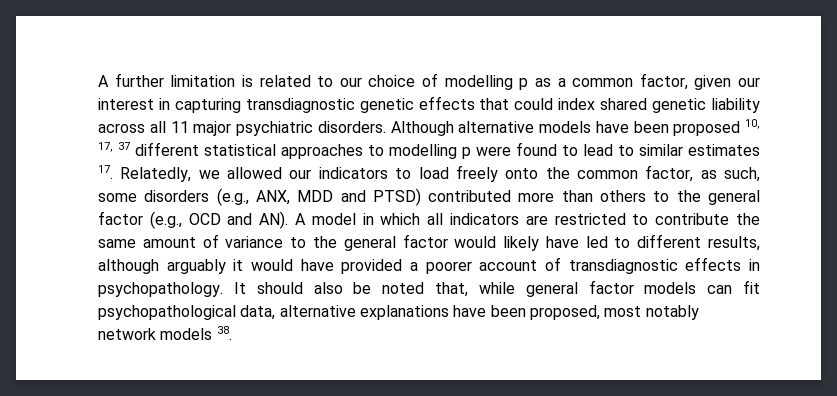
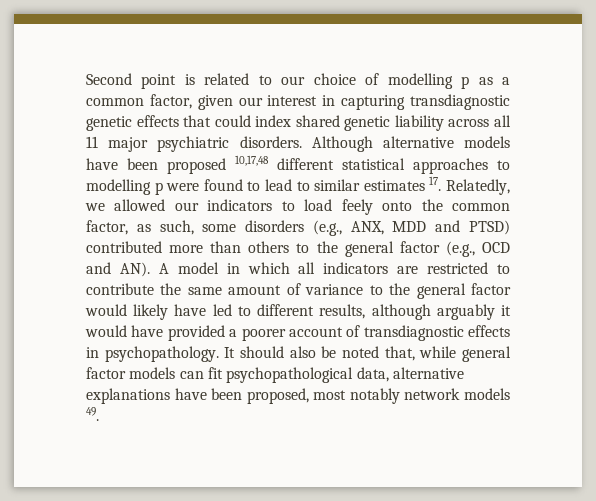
- A further limitation is related to our choice of modelling p as a common factor, given our interest in capturing transdiagnostic genetic effects that could index shared genetic liability across all 11 major psychiatric disorders.
+ Second point is related to our choice of modelling p as a common factor, given our interest in capturing transdiagnostic genetic effects that could index shared genetic liability across all 11 major psychiatric disorders.
- Although alternative models have been proposed 10, 17, 37 different statistical approaches to modelling p were found to lead to similar estimates 17. Relatedly, we allowed our indicators to load freely onto the common factor, as such, some disorders (e.g., ANX, MDD and PTSD) contributed more than others to the general factor (e.g., OCD and AN). A model in which all indicators are restricted to contribute the same amount of variance to the general factor would likely have led to different results, although arguably it would have provided a poorer account of transdiagnostic effects in psychopathology.
+ Although alternative models have been proposed 10,17,48 different statistical approaches to modelling p were found to lead to similar estimates 17. Relatedly, we allowed our indicators to load feely onto the common factor, as such, some disorders (e.g., ANX, MDD and PTSD) contributed more than others to the general factor (e.g., OCD and AN). A model in which all indicators are restricted to contribute the same amount of variance to the general factor would likely have led to different results, although arguably it would have provided a poorer account of transdiagnostic effects in psychopathology.
- It should also be noted that, while general factor models can fit psychopathological data, alternative explanations have been proposed, most notably network models 38.
+ It should also be noted that, while general factor models can fit psychopathological data, alternative explanations have been proposed, most notably network models 49.

